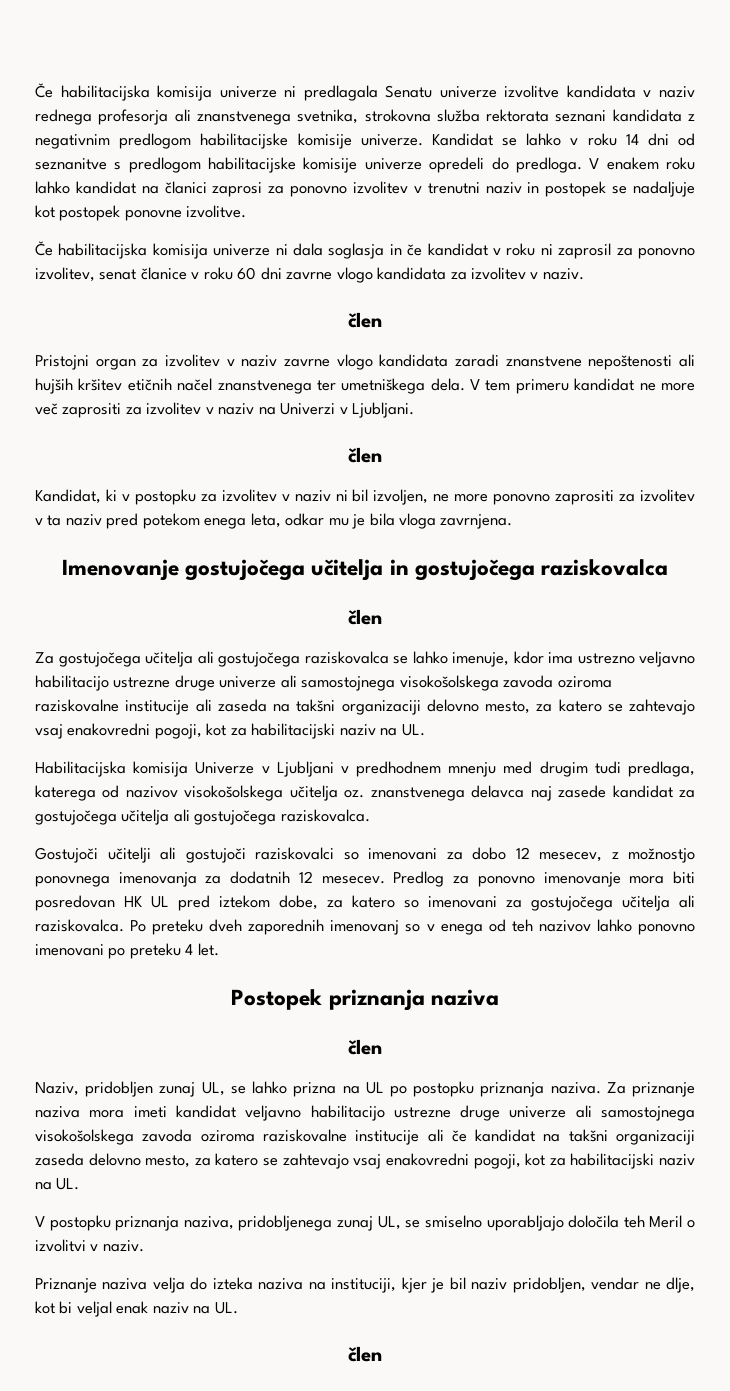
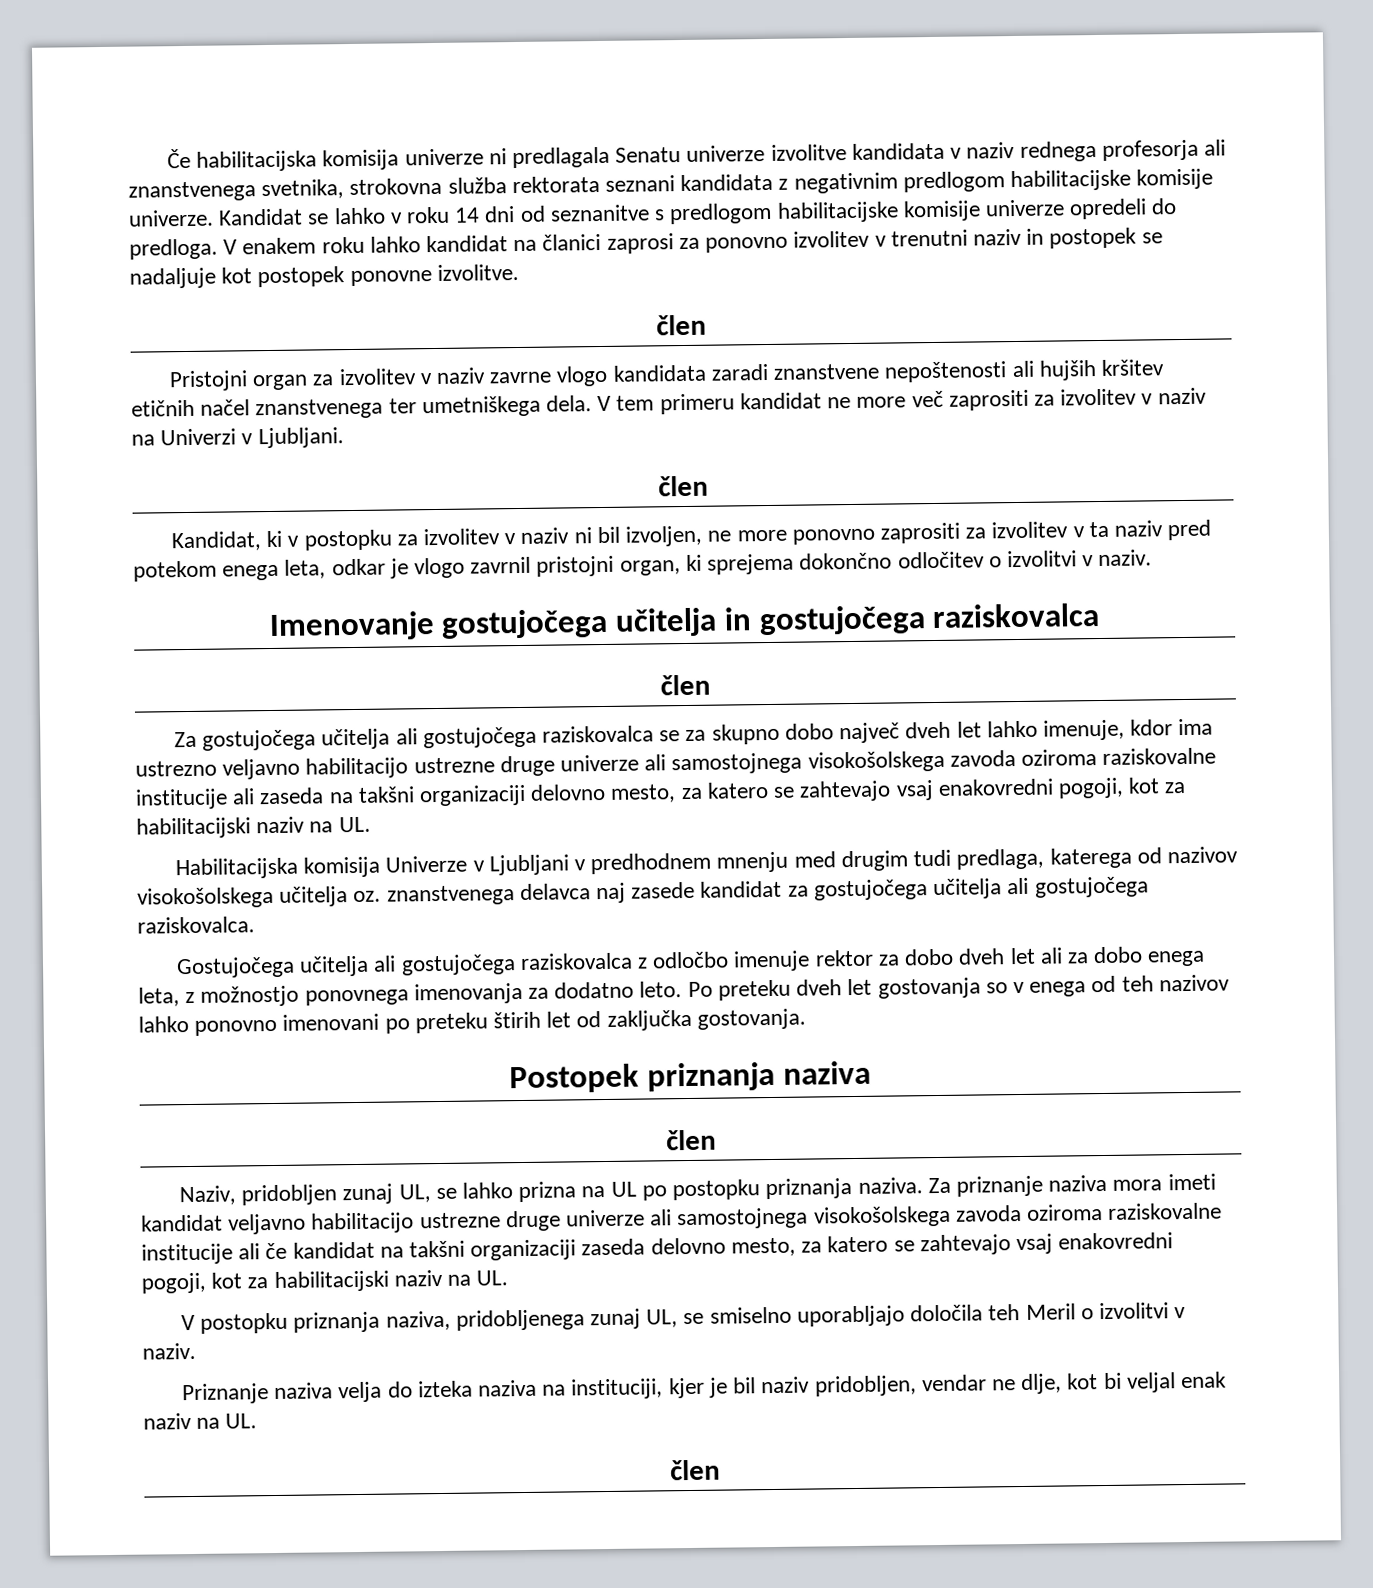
- Če habilitacijska komisija univerze ni dala soglasja in če kandidat v roku ni zaprosil za ponovno izvolitev, senat članice v roku 60 dni zavrne vlogo kandidata za izvolitev v naziv.
- Kandidat, ki v postopku za izvolitev v naziv ni bil izvoljen, ne more ponovno zaprositi za izvolitev v ta naziv pred potekom enega leta, odkar mu je bila vloga zavrnjena.
+ Kandidat, ki v postopku za izvolitev v naziv ni bil izvoljen, ne more ponovno zaprositi za izvolitev v ta naziv pred potekom enega leta, odkar je vlogo zavrnil pristojni organ, ki sprejema dokončno odločitev o izvolitvi v naziv.
- Za gostujočega učitelja ali gostujočega raziskovalca se lahko imenuje, kdor ima ustrezno veljavno habilitacijo ustrezne druge univerze ali samostojnega visokošolskega zavoda oziroma raziskovalne institucije ali zaseda na takšni organizaciji delovno mesto, za katero se zahtevajo vsaj enakovredni pogoji, kot za habilitacijski naziv na UL.
+ Za gostujočega učitelja ali gostujočega raziskovalca se za skupno dobo največ dveh let lahko imenuje, kdor ima ustrezno veljavno habilitacijo ustrezne druge univerze ali samostojnega visokošolskega zavoda oziroma raziskovalne institucije ali zaseda na takšni organizaciji delovno mesto, za katero se zahtevajo vsaj enakovredni pogoji, kot za habilitacijski naziv na UL.
- Gostujoči učitelji ali gostujoči raziskovalci so imenovani za dobo 12 mesecev, z možnostjo ponovnega imenovanja za dodatnih 12 mesecev. Predlog za ponovno imenovanje mora biti posredovan HK UL pred iztekom dobe, za katero so imenovani za gostujočega učitelja ali raziskovalca.
+ Gostujočega učitelja ali gostujočega raziskovalca z odločbo imenuje rektor za dobo dveh let ali za dobo enega leta, z možnostjo ponovnega imenovanja za dodatno leto.
- Po preteku dveh zaporednih imenovanj so v enega od teh nazivov lahko ponovno imenovani po preteku 4 let.
+ Po preteku dveh let gostovanja so v enega od teh nazivov lahko ponovno imenovani po preteku štirih let od zaključka gostovanja.

